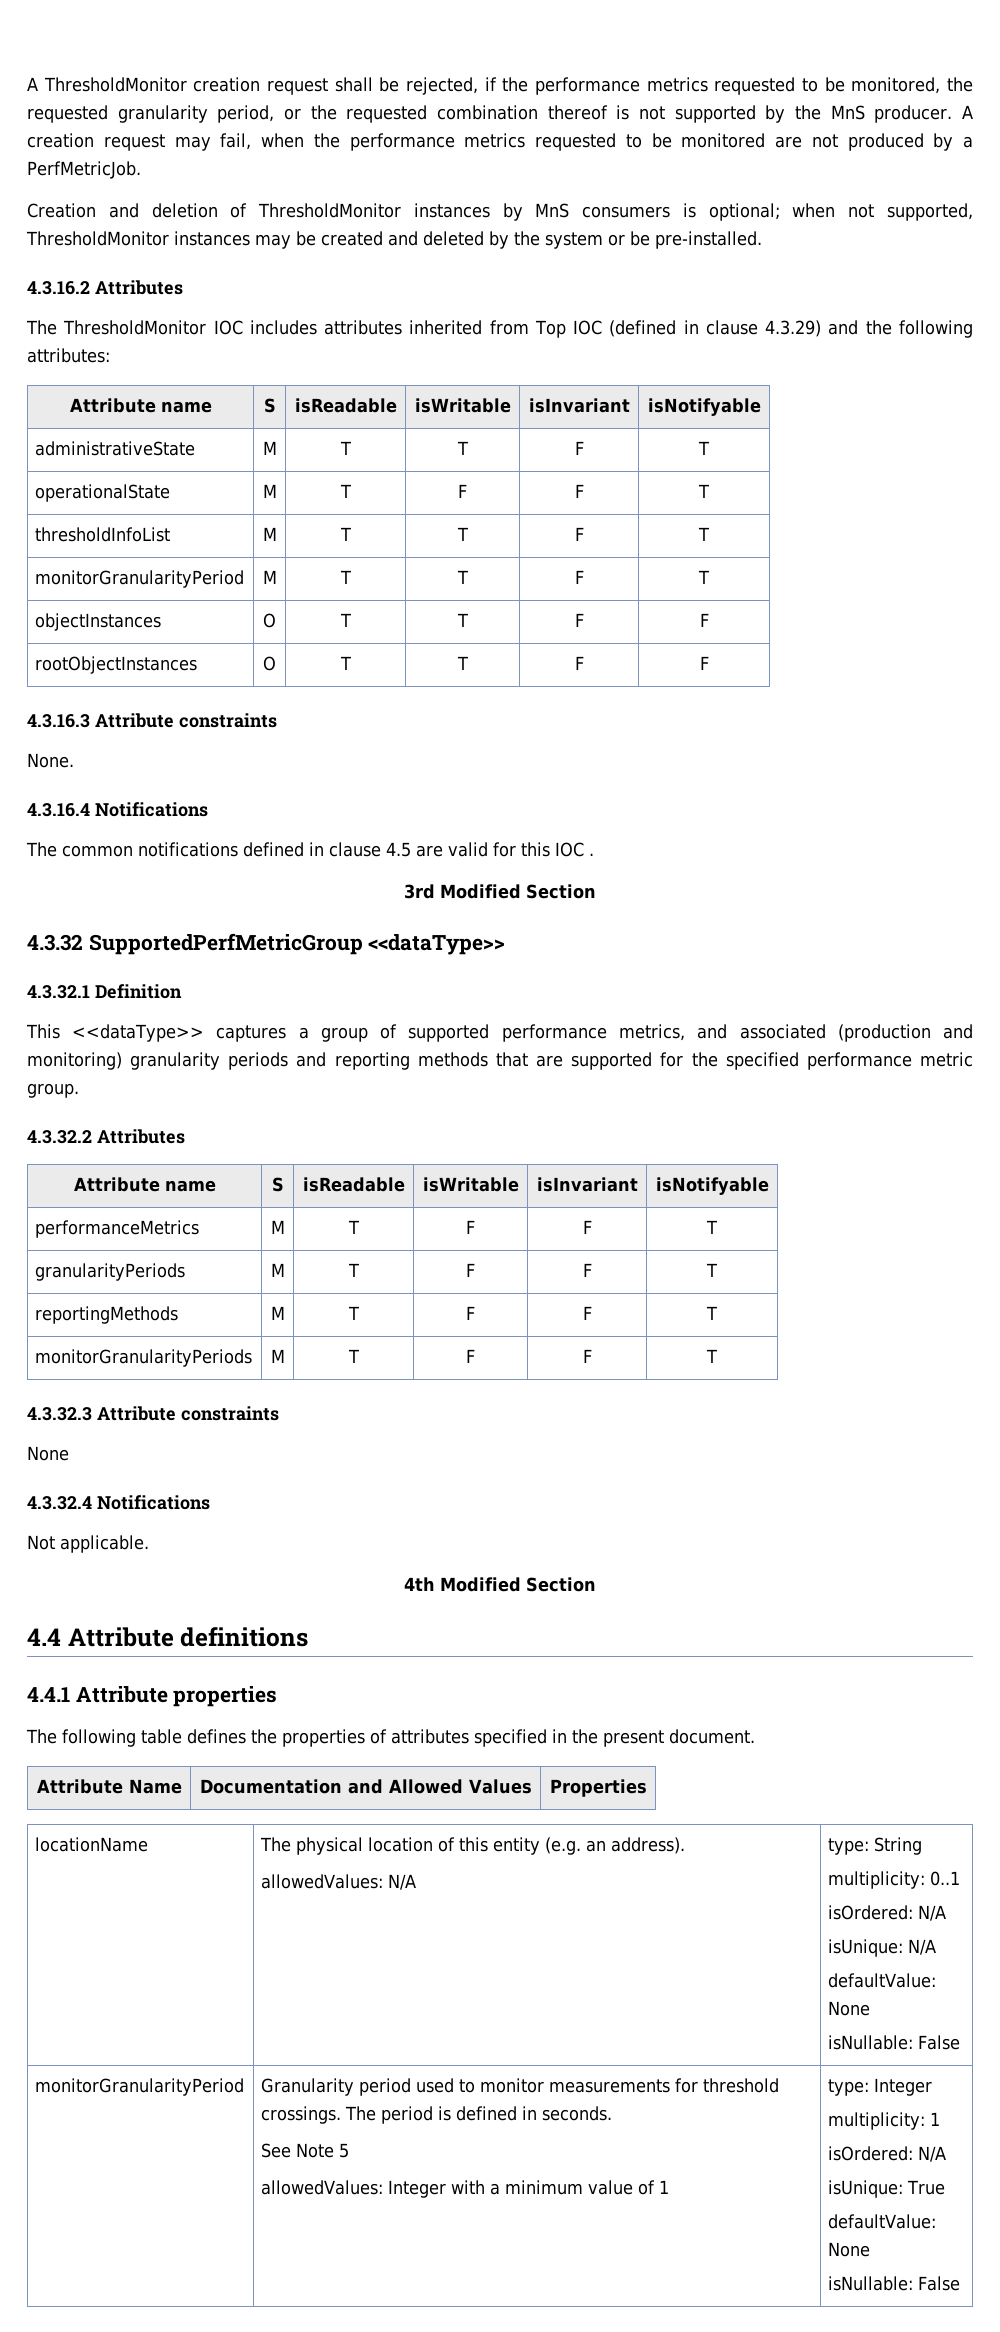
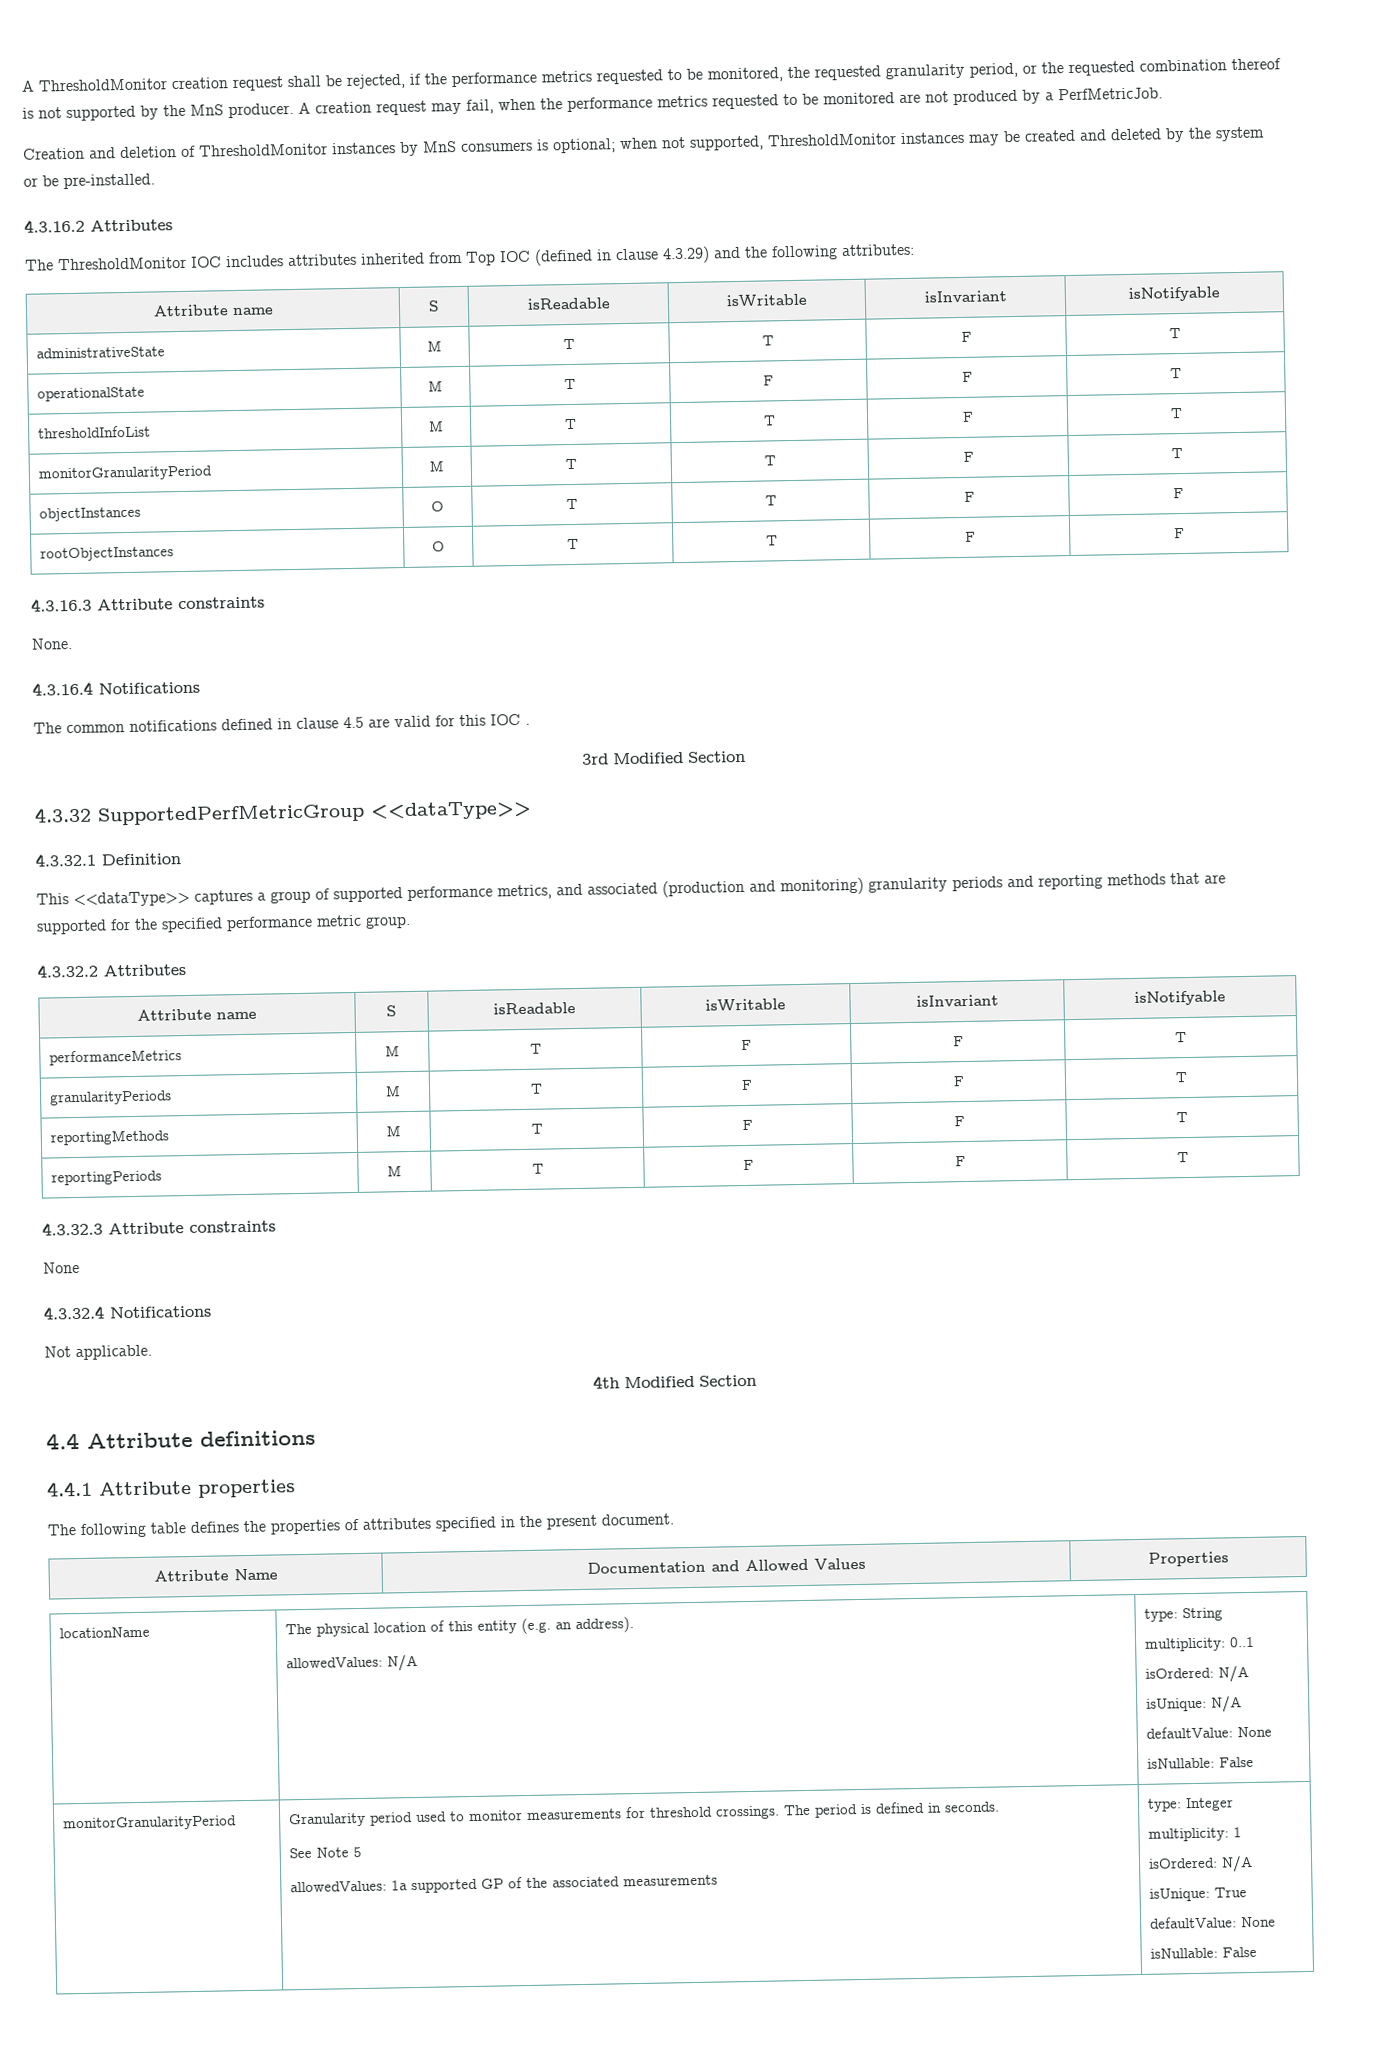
- monitorGranularityPeriods | M | T | F | F | T
+ reportingPeriods | M | T | F | F | T
  monitorGranularityPeriod | Granularity period used to monitor measurements for threshold crossings. The period is defined in seconds.
  See Note 5
- allowedValues: Integer with a minimum value of 1 | type: Integer
+ allowedValues: 1a supported GP of the associated measurements | type: Integer

